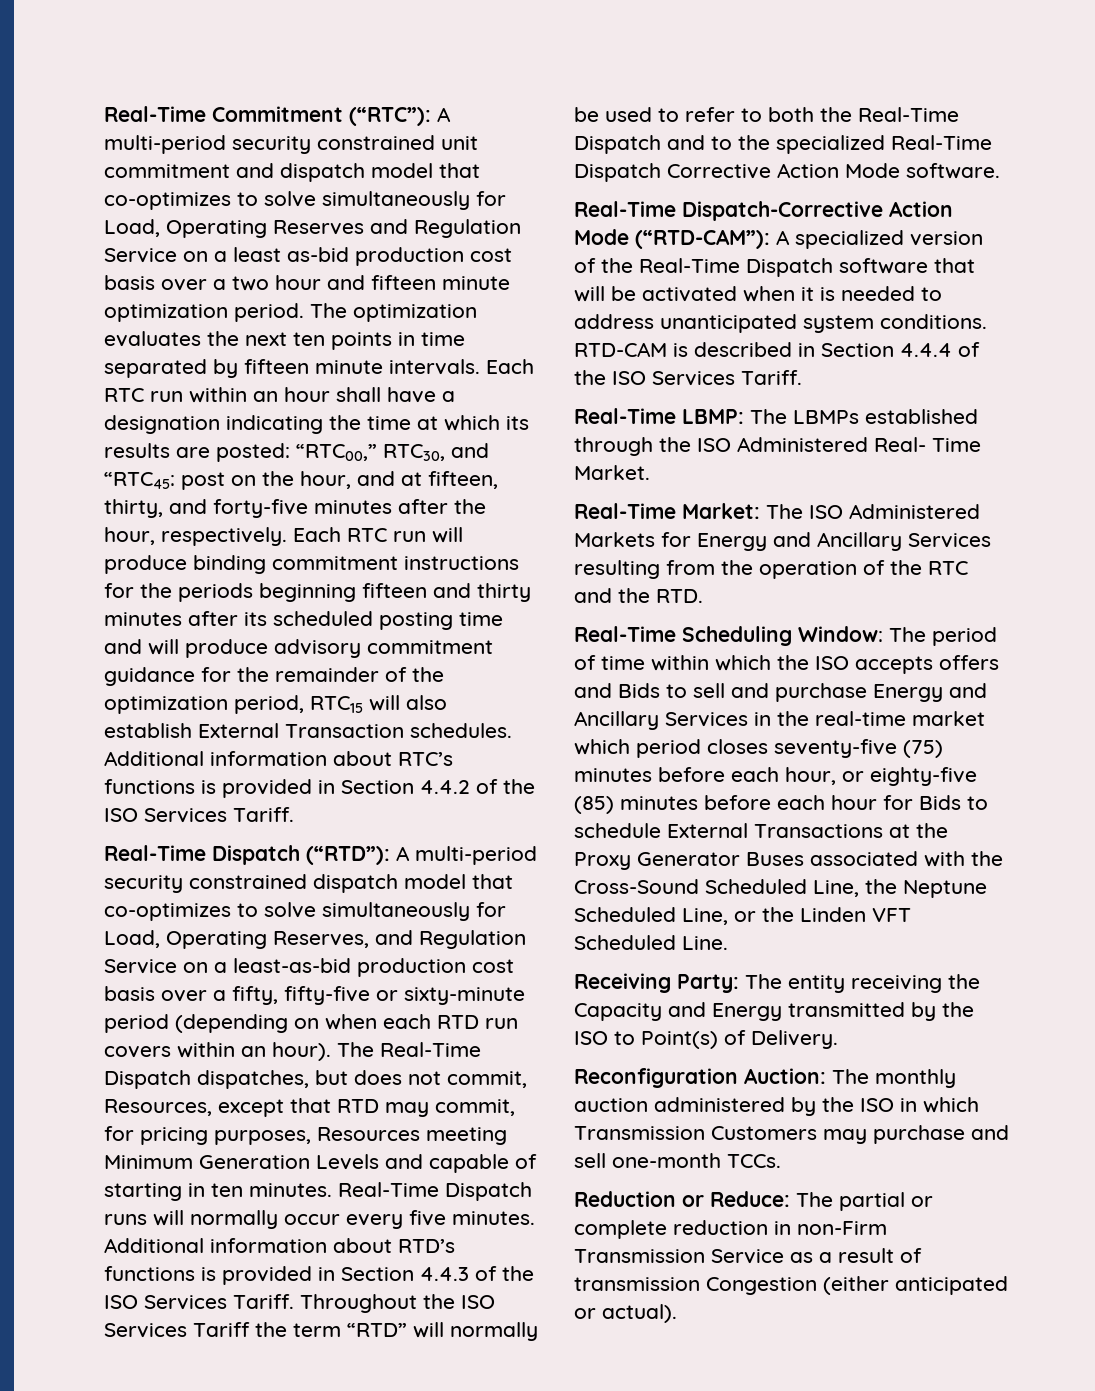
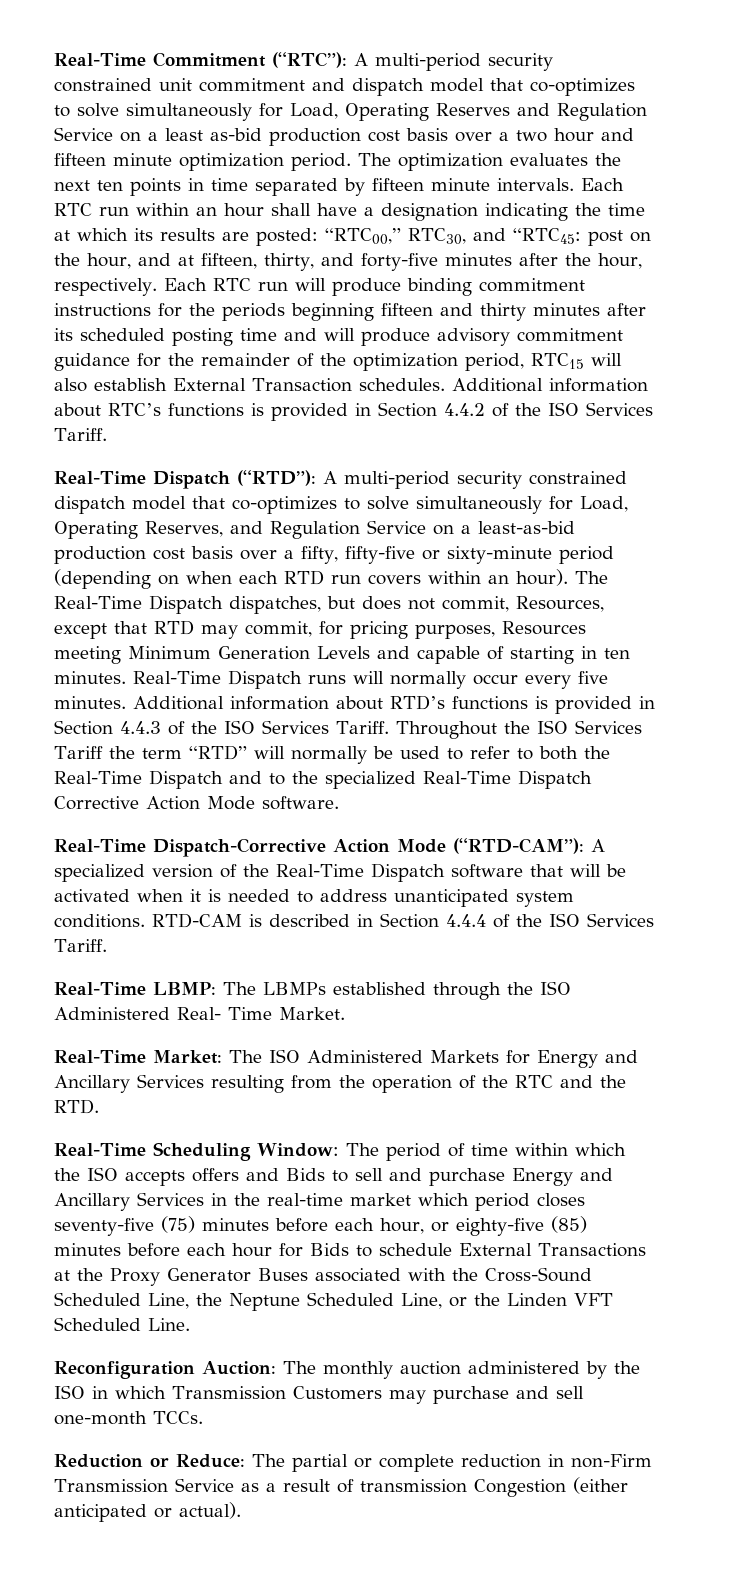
- Receiving Party: The entity receiving the Capacity and Energy transmitted by the ISO to Point(s) of Delivery.

